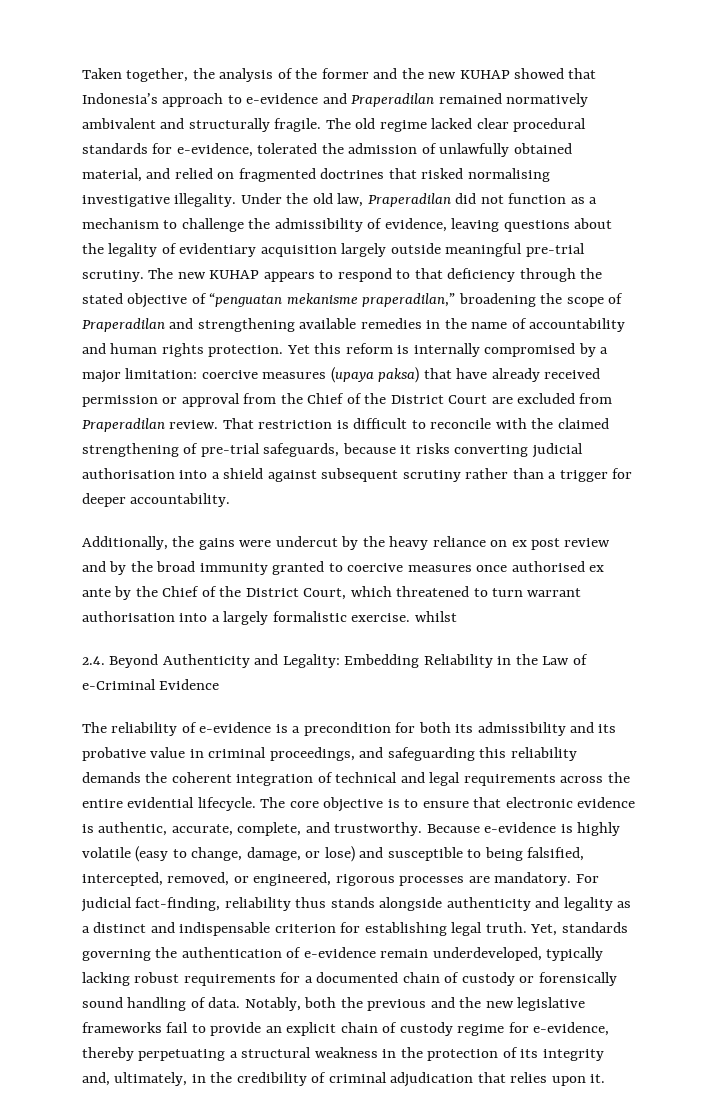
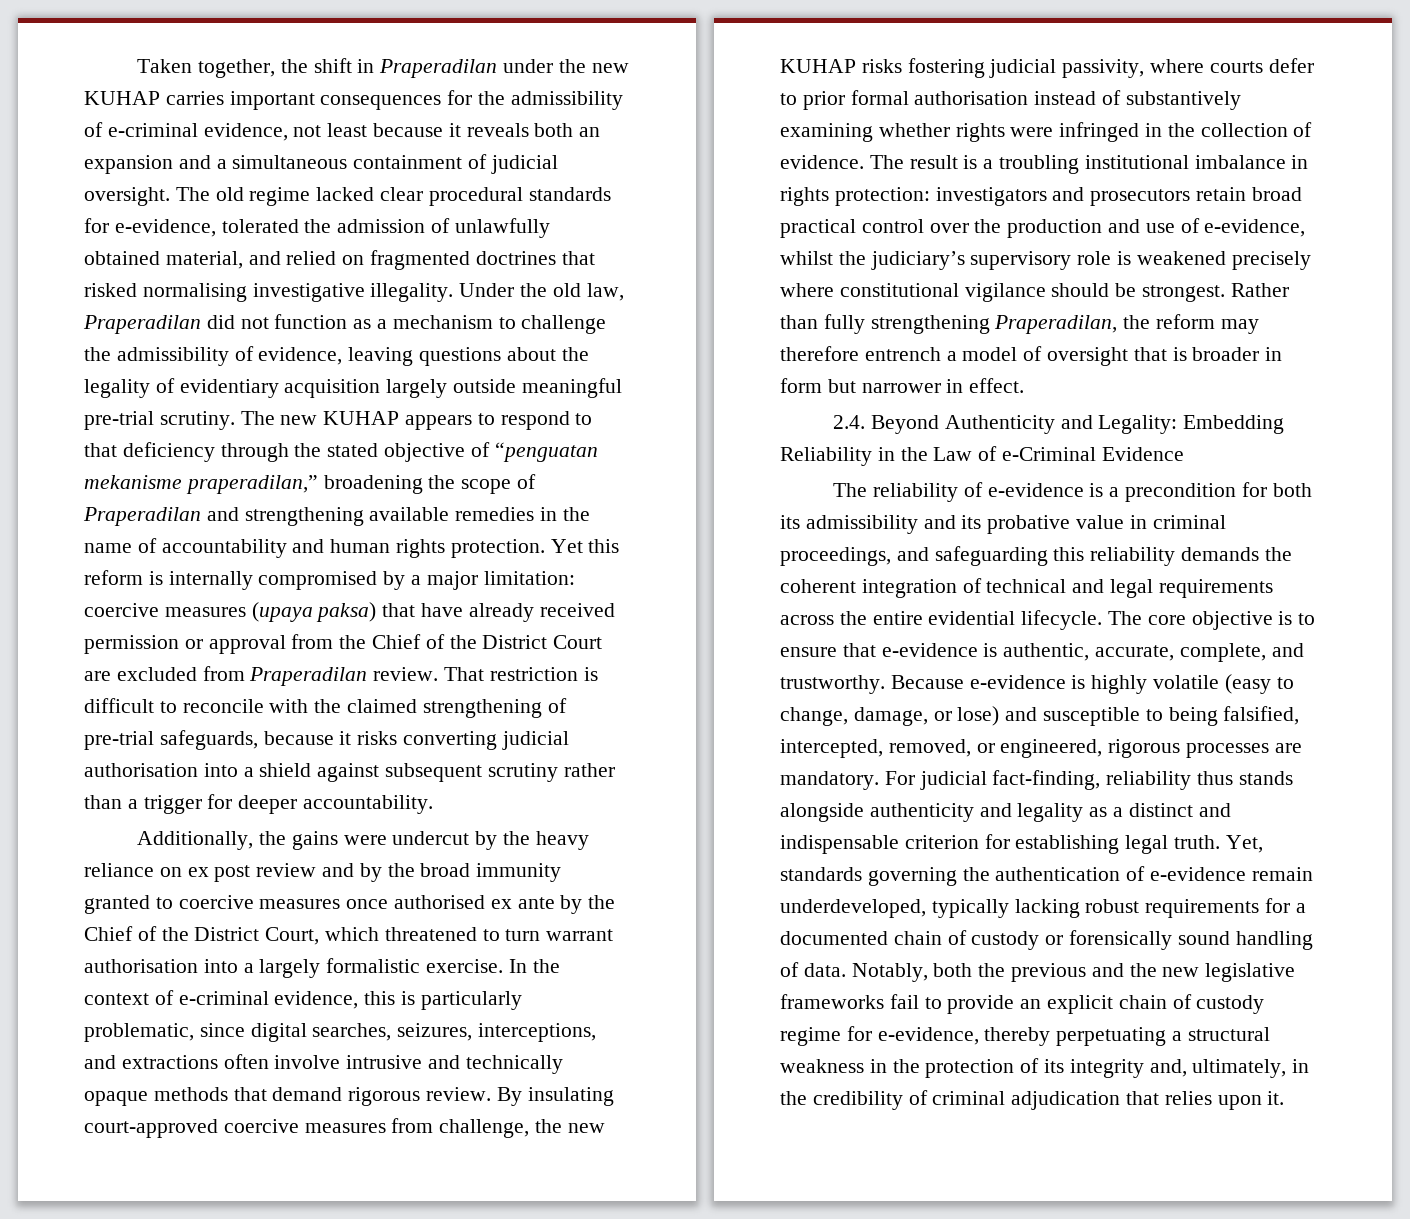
- Taken together, the analysis of the former and the new KUHAP showed that Indonesia’s approach to e-evidence and Praperadilan remained normatively ambivalent and structurally fragile.
+ Taken together, the shift in Praperadilan under the new KUHAP carries important consequences for the admissibility of e-criminal evidence, not least because it reveals both an expansion and a simultaneous containment of judicial oversight.
- Additionally, the gains were undercut by the heavy reliance on ex post review and by the broad immunity granted to coercive measures once authorised ex ante by the Chief of the District Court, which threatened to turn warrant authorisation into a largely formalistic exercise. whilst
+ Additionally, the gains were undercut by the heavy reliance on ex post review and by the broad immunity granted to coercive measures once authorised ex ante by the Chief of the District Court, which threatened to turn warrant authorisation into a largely formalistic exercise. In the context of e-criminal evidence, this is particularly problematic, since digital searches, seizures, interceptions, and extractions often involve intrusive and technically opaque methods that demand rigorous review. By insulating court-approved coercive measures from challenge, the new KUHAP risks fostering judicial passivity, where courts defer to prior formal authorisation instead of substantively examining whether rights were infringed in the collection of evidence. The result is a troubling institutional imbalance in rights protection: investigators and prosecutors retain broad practical control over the production and use of e-evidence, whilst the judiciary’s supervisory role is weakened precisely where constitutional vigilance should be strongest. Rather than fully strengthening Praperadilan, the reform may therefore entrench a model of oversight that is broader in form but narrower in effect.
- The core objective is to ensure that electronic evidence is authentic, accurate, complete, and trustworthy.
+ The core objective is to ensure that e-evidence is authentic, accurate, complete, and trustworthy.

